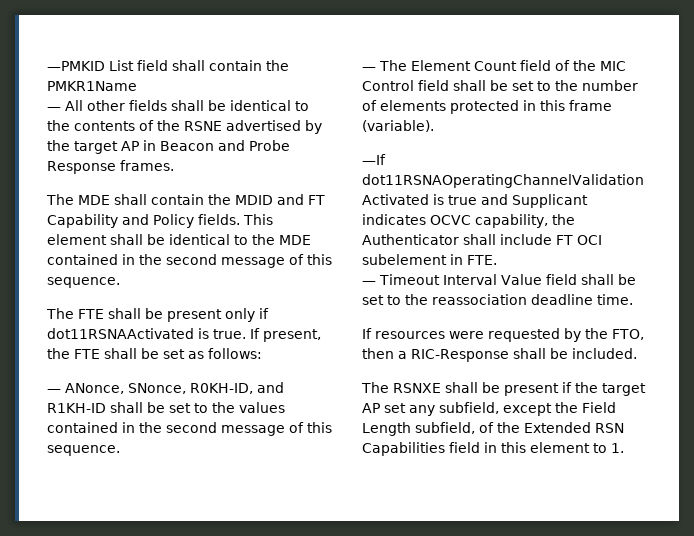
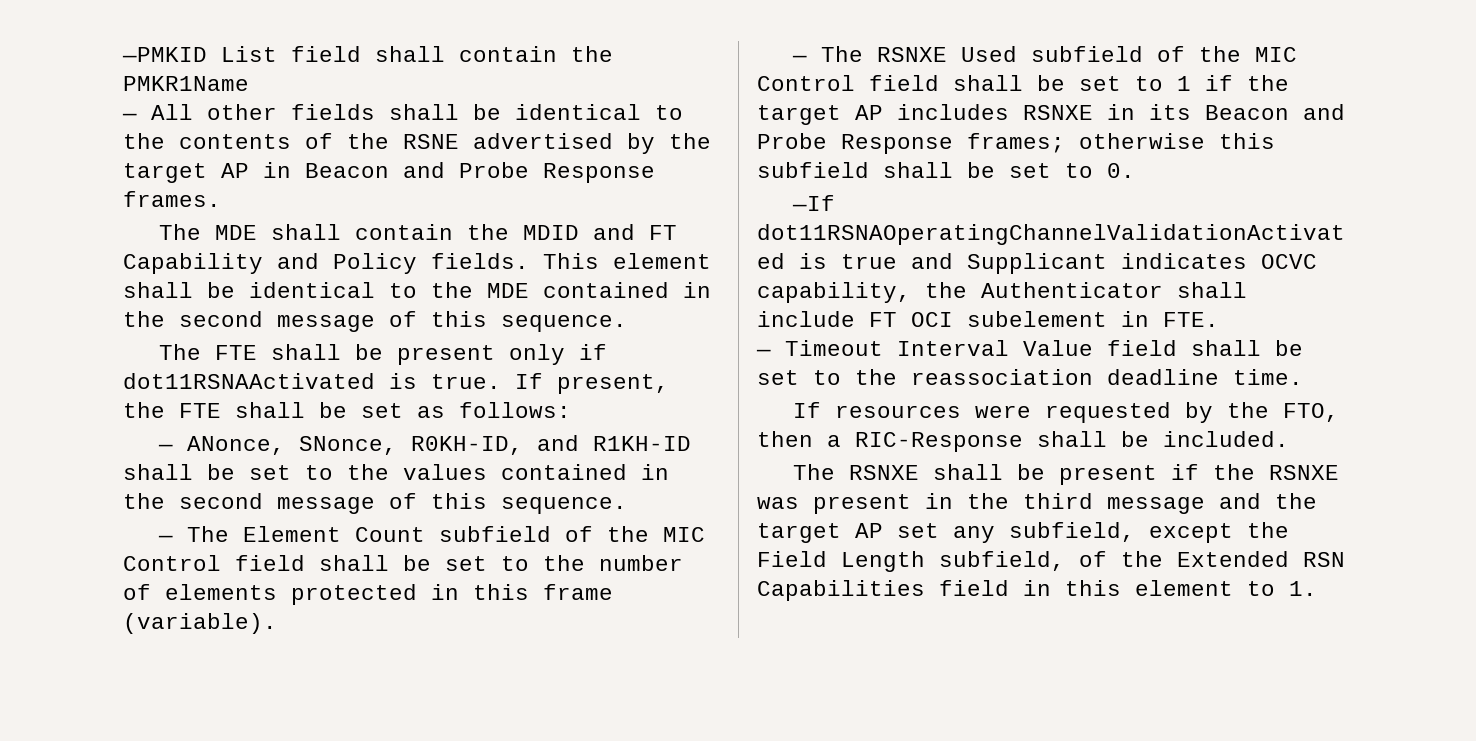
- — The Element Count field of the MIC Control field shall be set to the number of elements protected in this frame (variable).
+ — The Element Count subfield of the MIC Control field shall be set to the number of elements protected in this frame (variable).
+ — The RSNXE Used subfield of the MIC Control field shall be set to 1 if the target AP includes RSNXE in its Beacon and Probe Response frames; otherwise this subfield shall be set to 0.
- The RSNXE shall be present if the target AP set any subfield, except the Field Length subfield, of the Extended RSN Capabilities field in this element to 1.
+ The RSNXE shall be present if the RSNXE was present in the third message and the target AP set any subfield, except the Field Length subfield, of the Extended RSN Capabilities field in this element to 1.

